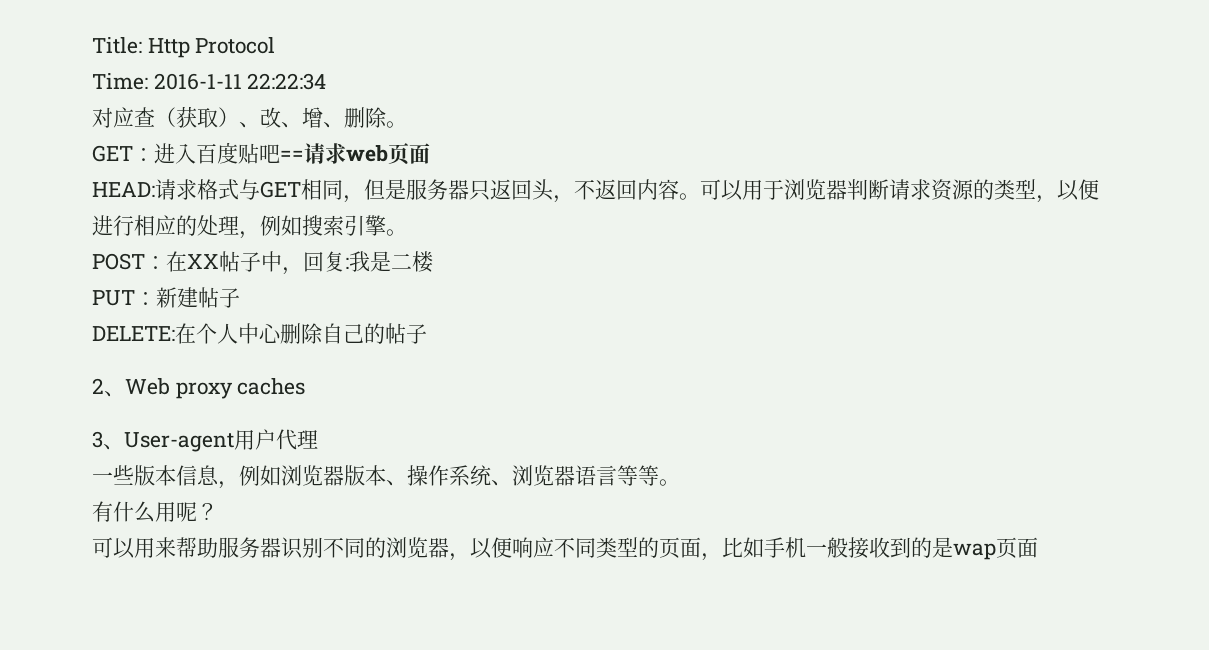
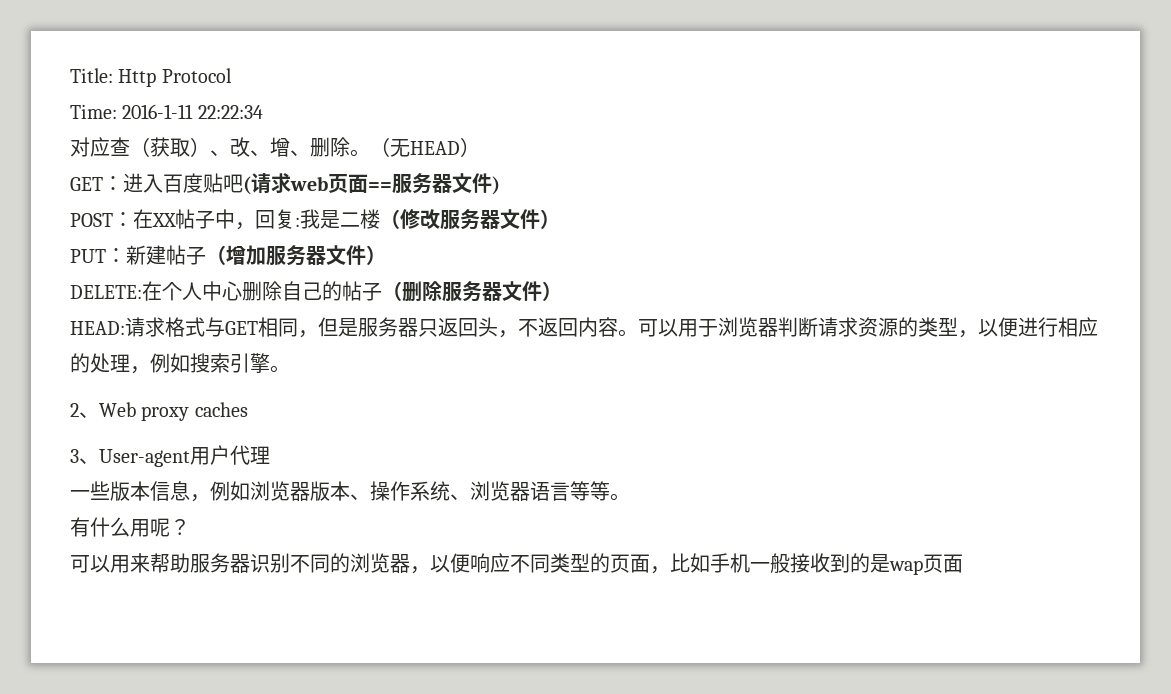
+ （无HEAD）
- GET：进入百度贴吧==请求web页面
+ GET：进入百度贴吧(请求web页面==服务器文件)
+ POST：在XX帖子中，回复:我是二楼（修改服务器文件）
+ PUT：新建帖子（增加服务器文件）
+ DELETE:在个人中心删除自己的帖子（删除服务器文件）
- POST：在XX帖子中，回复:我是二楼
- PUT：新建帖子
- DELETE:在个人中心删除自己的帖子

